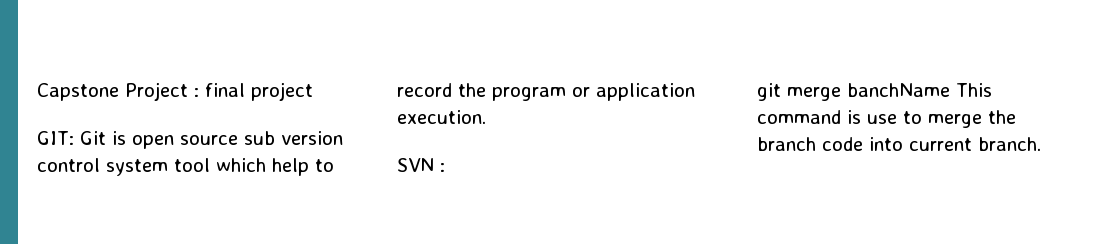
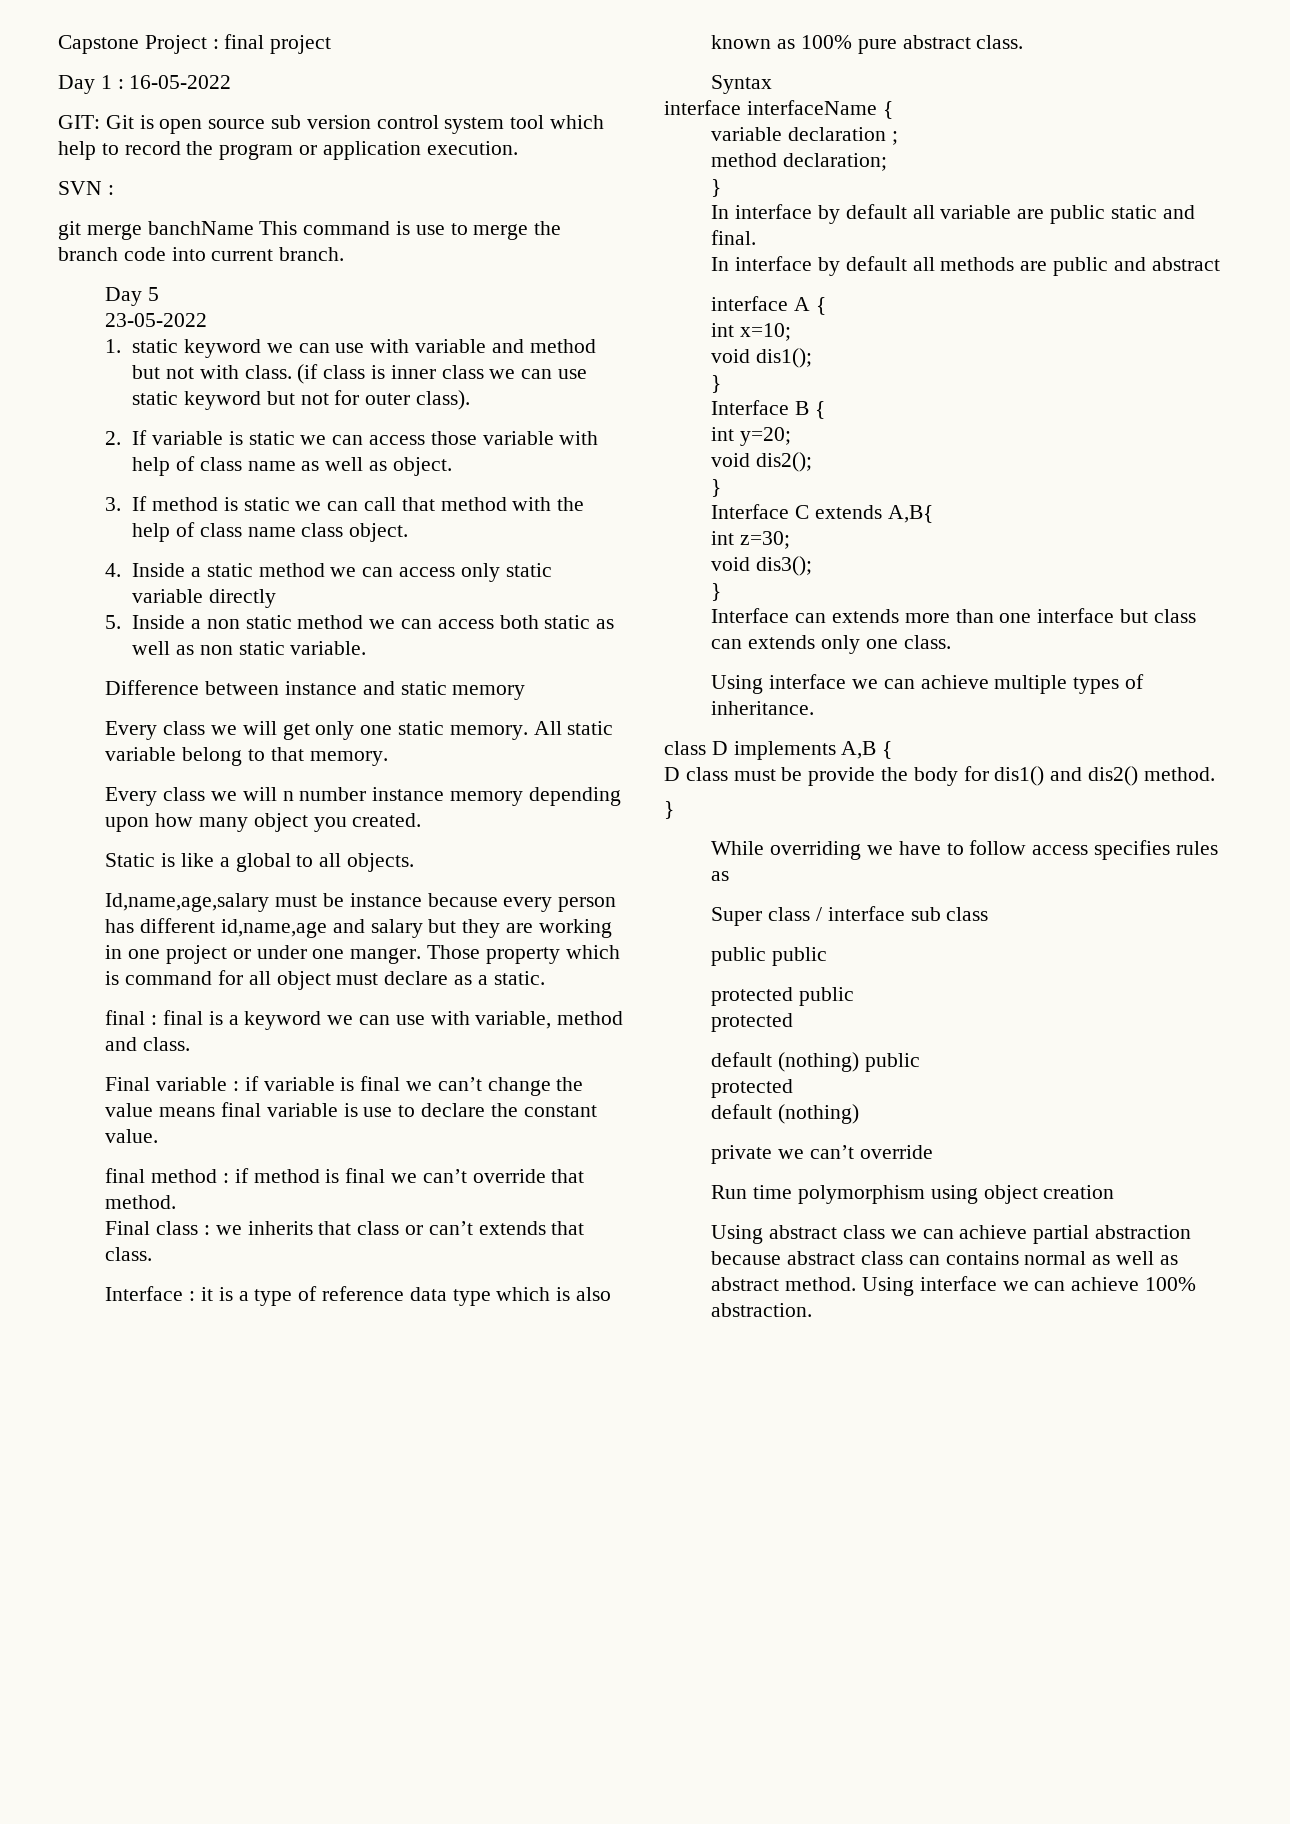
+ Day 1 : 16-05-2022
+ Day 5
+ 23-05-2022
+ 1. static keyword we can use with variable and method but not with class. (if class is inner class we can use static keyword but not for outer class).
+ 2. If variable is static we can access those variable with help of class name as well as object.
+ 3. If method is static we can call that method with the help of class name class object.
+ 4. Inside a static method we can access only static variable directly
+ 5. Inside a non static method we can access both static as well as non static variable.
+ Difference between instance and static memory
+ Every class we will get only one static memory. All static variable belong to that memory.
+ Every class we will n number instance memory depending upon how many object you created.
+ Static is like a global to all objects.
+ Id,name,age,salary must be instance because every person has different id,name,age and salary but they are working in one project or under one manger. Those property which is command for all object must declare as a static.
+ final : final is a keyword we can use with variable, method and class.
+ Final variable : if variable is final we can’t change the value means final variable is use to declare the constant value.
+ final method : if method is final we can’t override that method.
+ Final class : we inherits that class or can’t extends that class.
+ Interface : it is a type of reference data type which is also known as 100% pure abstract class.
+ Syntax
+ interface interfaceName {
+ variable declaration ;
+ method declaration;
+ }
+ In interface by default all variable are public static and final.
+ In interface by default all methods are public and abstract
+ interface A {
+ int x=10;
+ void dis1();
+ }
+ Interface B {
+ int y=20;
+ void dis2();
+ }
+ Interface C extends A,B{
+ int z=30;
+ void dis3();
+ }
+ Interface can extends more than one interface but class can extends only one class.
+ Using interface we can achieve multiple types of inheritance.
+ class D implements A,B {
+ D class must be provide the body for dis1() and dis2() method.
+ }
+ While overriding we have to follow access specifies rules as
+ Super class / interface sub class
+ public public
+ protected public
+ protected
+ default (nothing) public
+ protected
+ default (nothing)
+ private we can’t override
+ Run time polymorphism using object creation
+ Using abstract class we can achieve partial abstraction because abstract class can contains normal as well as abstract method. Using interface we can achieve 100% abstraction.

